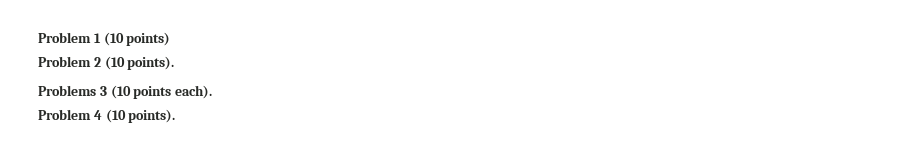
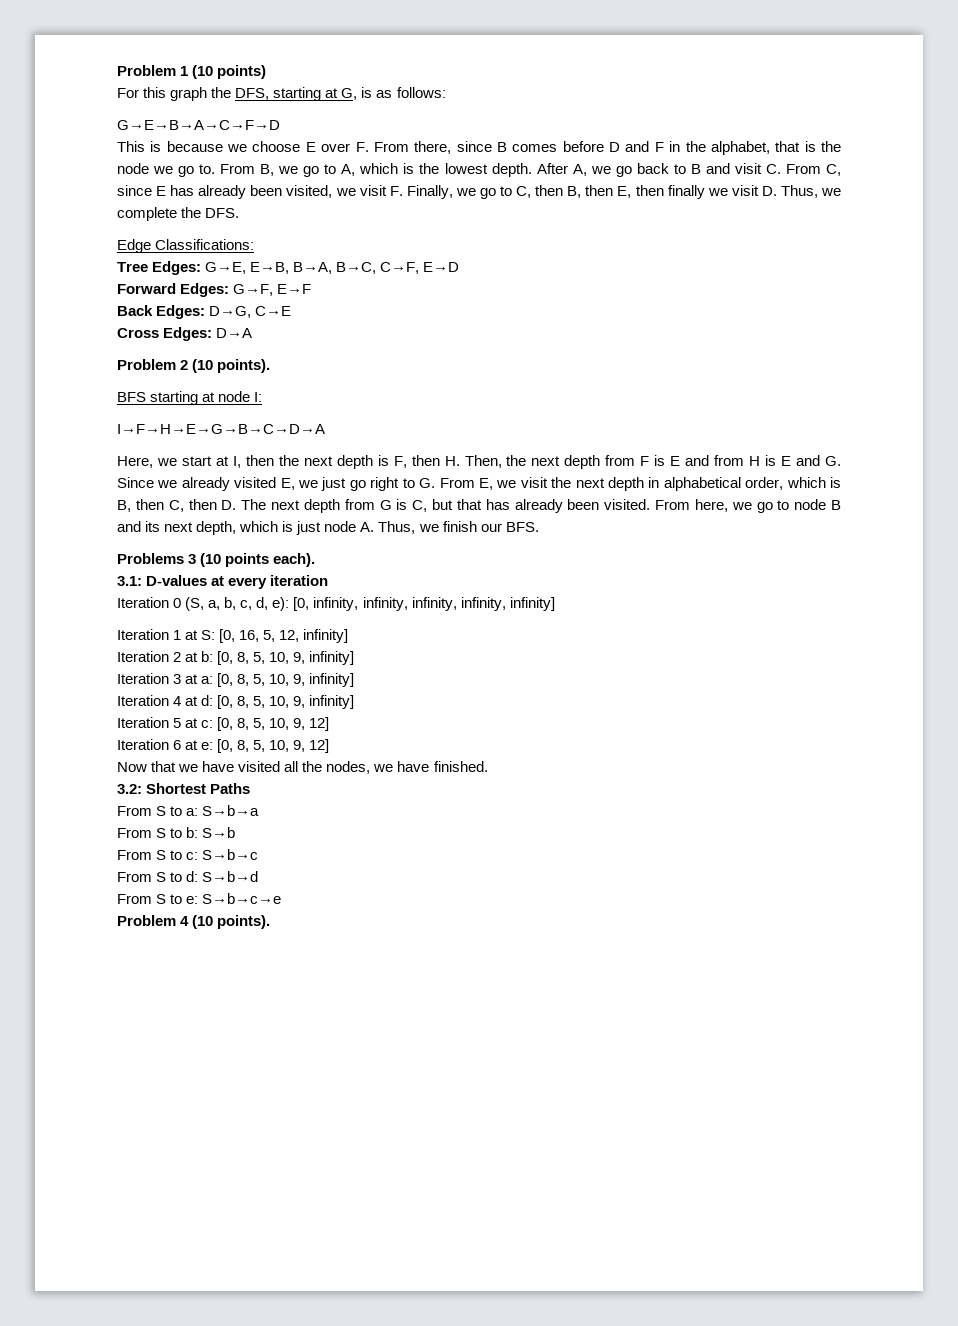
+ For this graph the DFS, starting at G, is as follows:
+ G→E→B→A→C→F→D
+ This is because we choose E over F. From there, since B comes before D and F in the alphabet, that is the node we go to. From B, we go to A, which is the lowest depth. After A, we go back to B and visit C. From C, since E has already been visited, we visit F. Finally, we go to C, then B, then E, then finally we visit D. Thus, we complete the DFS.
+ Edge Classifications:
+ Tree Edges: G→E, E→B, B→A, B→C, C→F, E→D
+ Forward Edges: G→F, E→F
+ Back Edges: D→G, C→E
+ Cross Edges: D→A
  Problem 2 (10 points).
+ BFS starting at node I:
+ I→F→H→E→G→B→C→D→A
+ Here, we start at I, then the next depth is F, then H. Then, the next depth from F is E and from H is E and G. Since we already visited E, we just go right to G. From E, we visit the next depth in alphabetical order, which is B, then C, then D. The next depth from G is C, but that has already been visited. From here, we go to node B and its next depth, which is just node A. Thus, we finish our BFS.
+ 3.1: D-values at every iteration
+ Iteration 0 (S, a, b, c, d, e): [0, infinity, infinity, infinity, infinity, infinity]
+ Iteration 1 at S: [0, 16, 5, 12, infinity]
+ Iteration 2 at b: [0, 8, 5, 10, 9, infinity]
+ Iteration 3 at a: [0, 8, 5, 10, 9, infinity]
+ Iteration 4 at d: [0, 8, 5, 10, 9, infinity]
+ Iteration 5 at c: [0, 8, 5, 10, 9, 12]
+ Iteration 6 at e: [0, 8, 5, 10, 9, 12]
+ Now that we have visited all the nodes, we have finished.
+ 3.2: Shortest Paths
+ From S to a: S→b→a
+ From S to b: S→b
+ From S to c: S→b→c
+ From S to d: S→b→d
+ From S to e: S→b→c→e

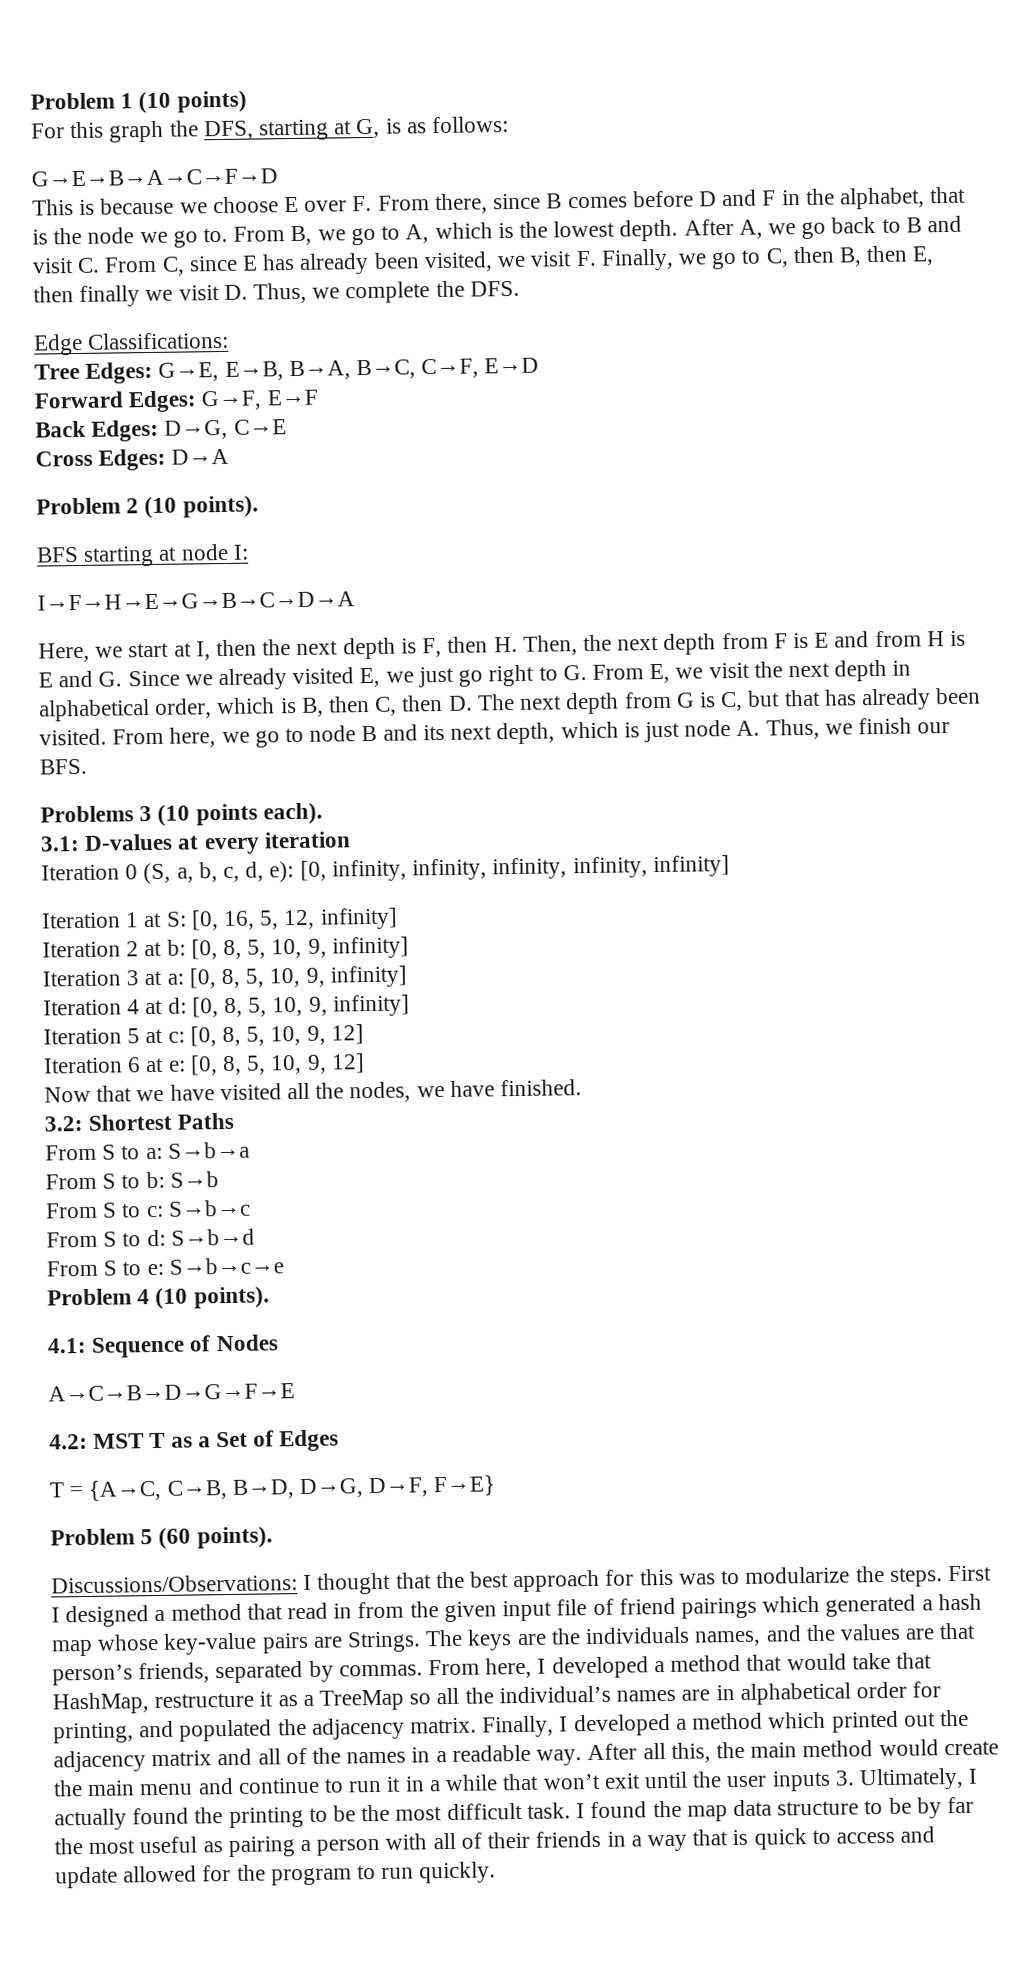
+ 4.1: Sequence of Nodes
+ A→C→B→D→G→F→E
+ 4.2: MST T as a Set of Edges
+ T = {A→C, C→B, B→D, D→G, D→F, F→E}
+ Problem 5 (60 points).
+ Discussions/Observations: I thought that the best approach for this was to modularize the steps. First I designed a method that read in from the given input file of friend pairings which generated a hash map whose key-value pairs are Strings. The keys are the individuals names, and the values are that person’s friends, separated by commas. From here, I developed a method that would take that HashMap, restructure it as a TreeMap so all the individual’s names are in alphabetical order for printing, and populated the adjacency matrix. Finally, I developed a method which printed out the adjacency matrix and all of the names in a readable way. After all this, the main method would create the main menu and continue to run it in a while that won’t exit until the user inputs 3. Ultimately, I actually found the printing to be the most difficult task. I found the map data structure to be by far the most useful as pairing a person with all of their friends in a way that is quick to access and update allowed for the program to run quickly.

